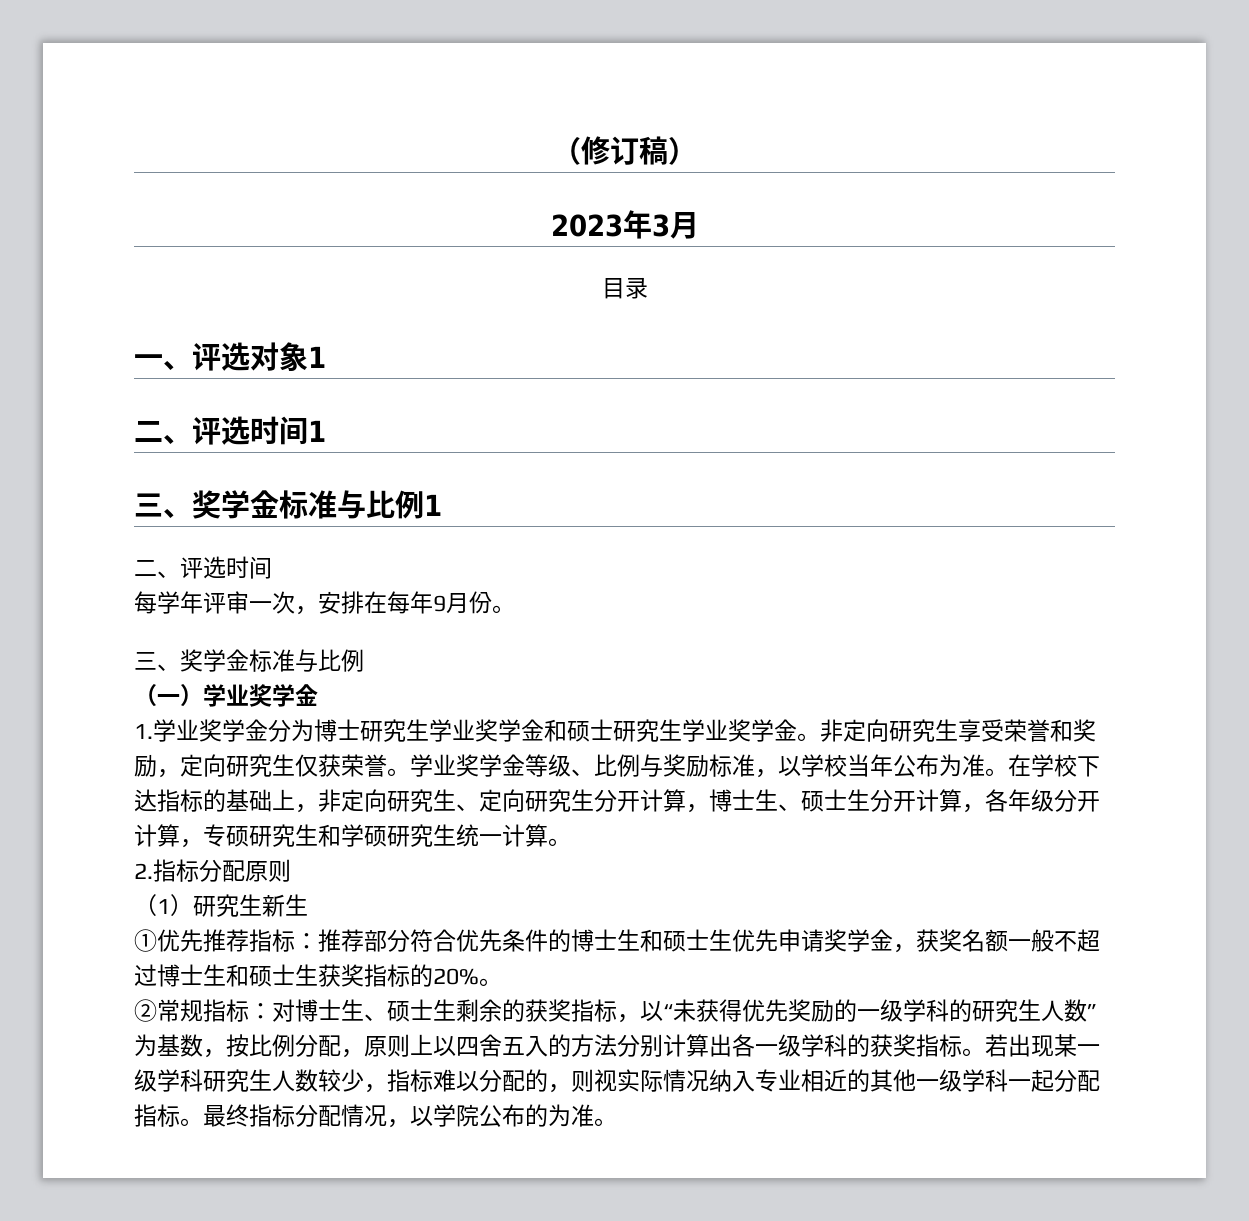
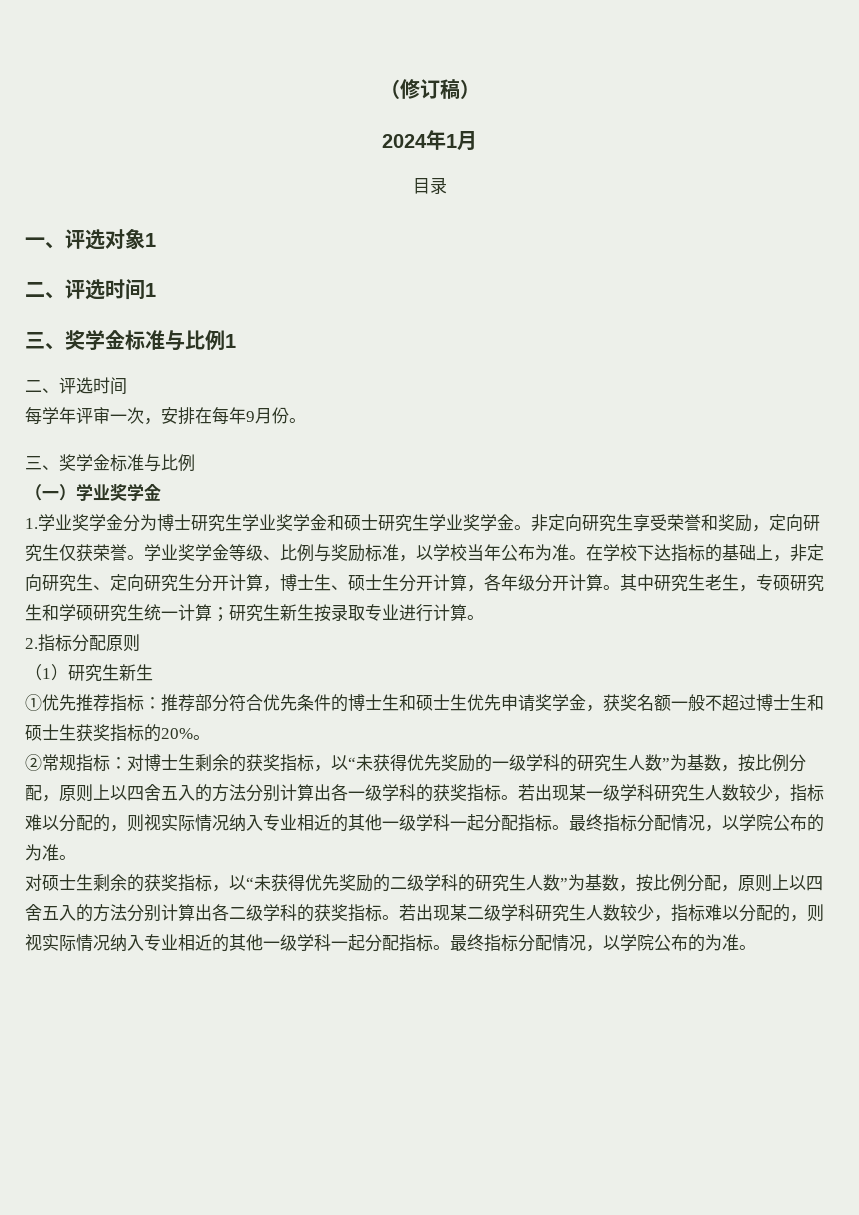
- 2023年3月
+ 2024年1月
- 在学校下达指标的基础上，非定向研究生、定向研究生分开计算，博士生、硕士生分开计算，各年级分开计算，专硕研究生和学硕研究生统一计算。
+ 在学校下达指标的基础上，非定向研究生、定向研究生分开计算，博士生、硕士生分开计算，各年级分开计算。其中研究生老生，专硕研究生和学硕研究生统一计算；研究生新生按录取专业进行计算。
- ②常规指标：对博士生、硕士生剩余的获奖指标，以“未获得优先奖励的一级学科的研究生人数”为基数，按比例分配，原则上以四舍五入的方法分别计算出各一级学科的获奖指标。
+ ②常规指标：对博士生剩余的获奖指标，以“未获得优先奖励的一级学科的研究生人数”为基数，按比例分配，原则上以四舍五入的方法分别计算出各一级学科的获奖指标。
+ 对硕士生剩余的获奖指标，以“未获得优先奖励的二级学科的研究生人数”为基数，按比例分配，原则上以四舍五入的方法分别计算出各二级学科的获奖指标。若出现某二级学科研究生人数较少，指标难以分配的，则视实际情况纳入专业相近的其他一级学科一起分配指标。最终指标分配情况，以学院公布的为准。

